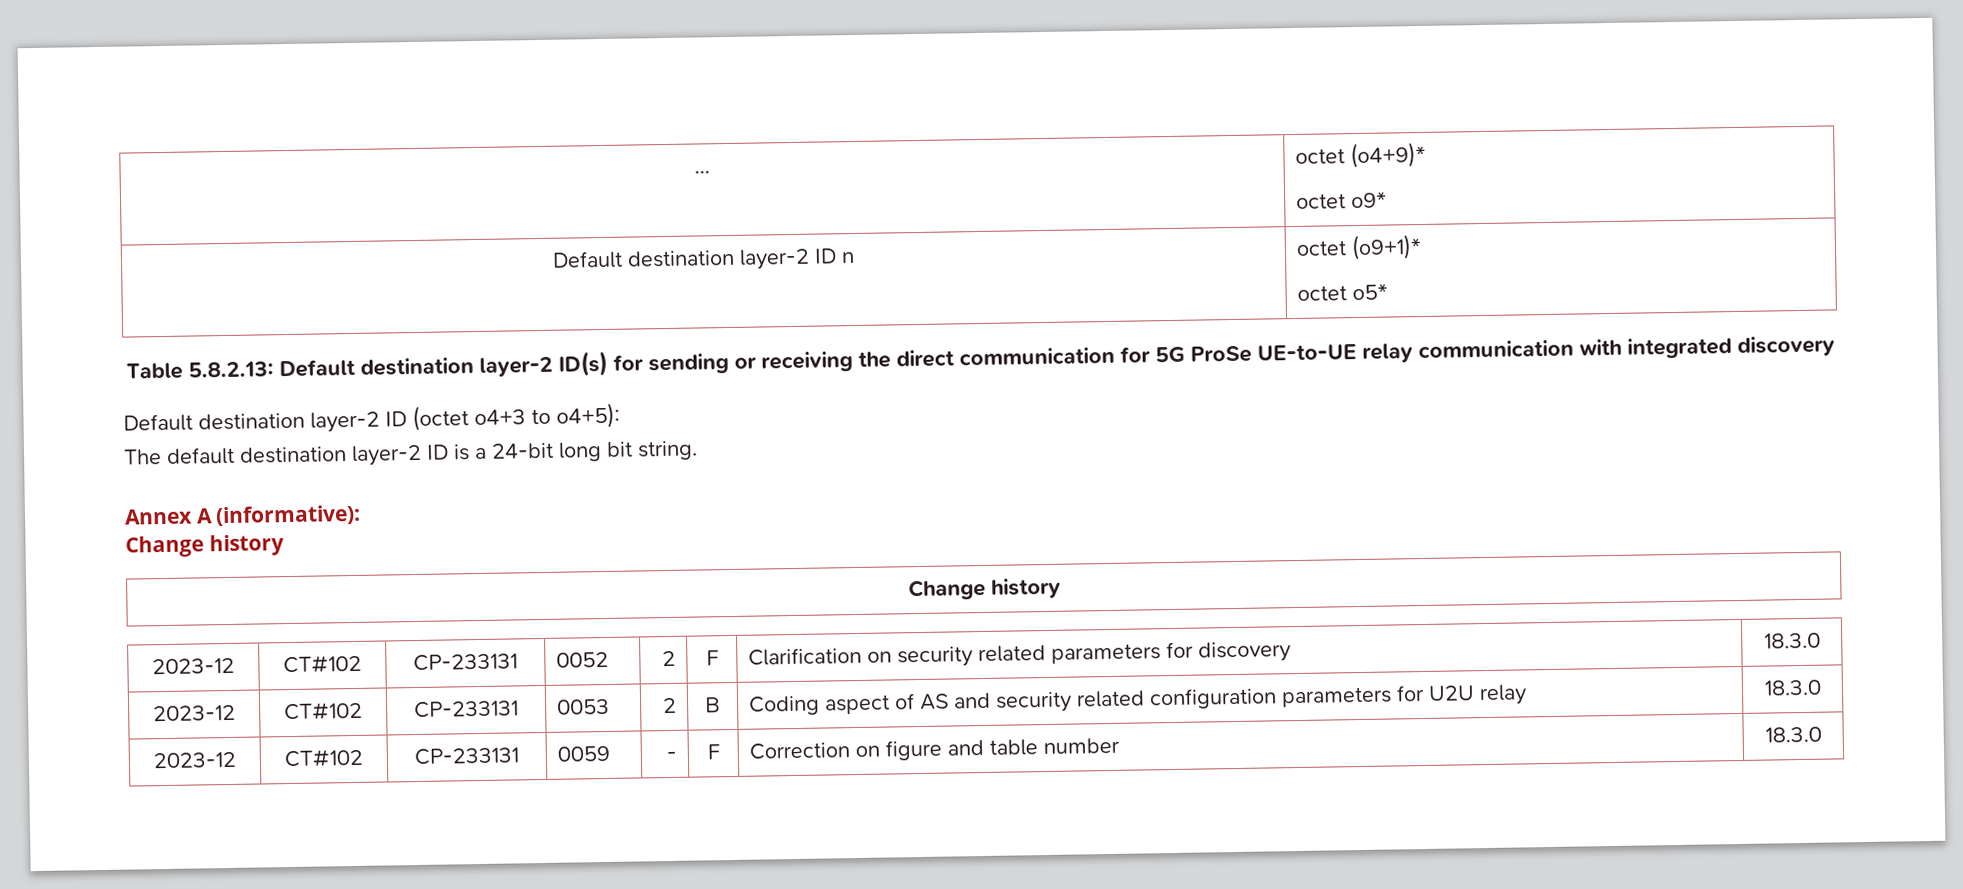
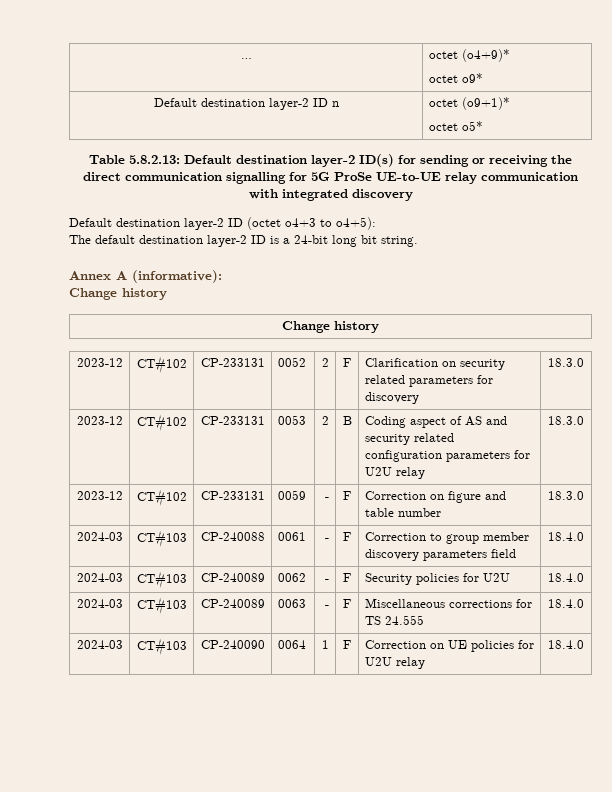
- Table 5.8.2.13: Default destination layer-2 ID(s) for sending or receiving the direct communication for 5G ProSe UE-to-UE relay communication with integrated discovery
+ Table 5.8.2.13: Default destination layer-2 ID(s) for sending or receiving the direct communication signalling for 5G ProSe UE-to-UE relay communication with integrated discovery
+ 2024-03 | CT#103 | CP-240088 | 0061 | - | F | Correction to group member discovery parameters field | 18.4.0
+ 2024-03 | CT#103 | CP-240089 | 0062 | - | F | Security policies for U2U | 18.4.0
+ 2024-03 | CT#103 | CP-240089 | 0063 | - | F | Miscellaneous corrections for TS 24.555 | 18.4.0
+ 2024-03 | CT#103 | CP-240090 | 0064 | 1 | F | Correction on UE policies for U2U relay | 18.4.0

